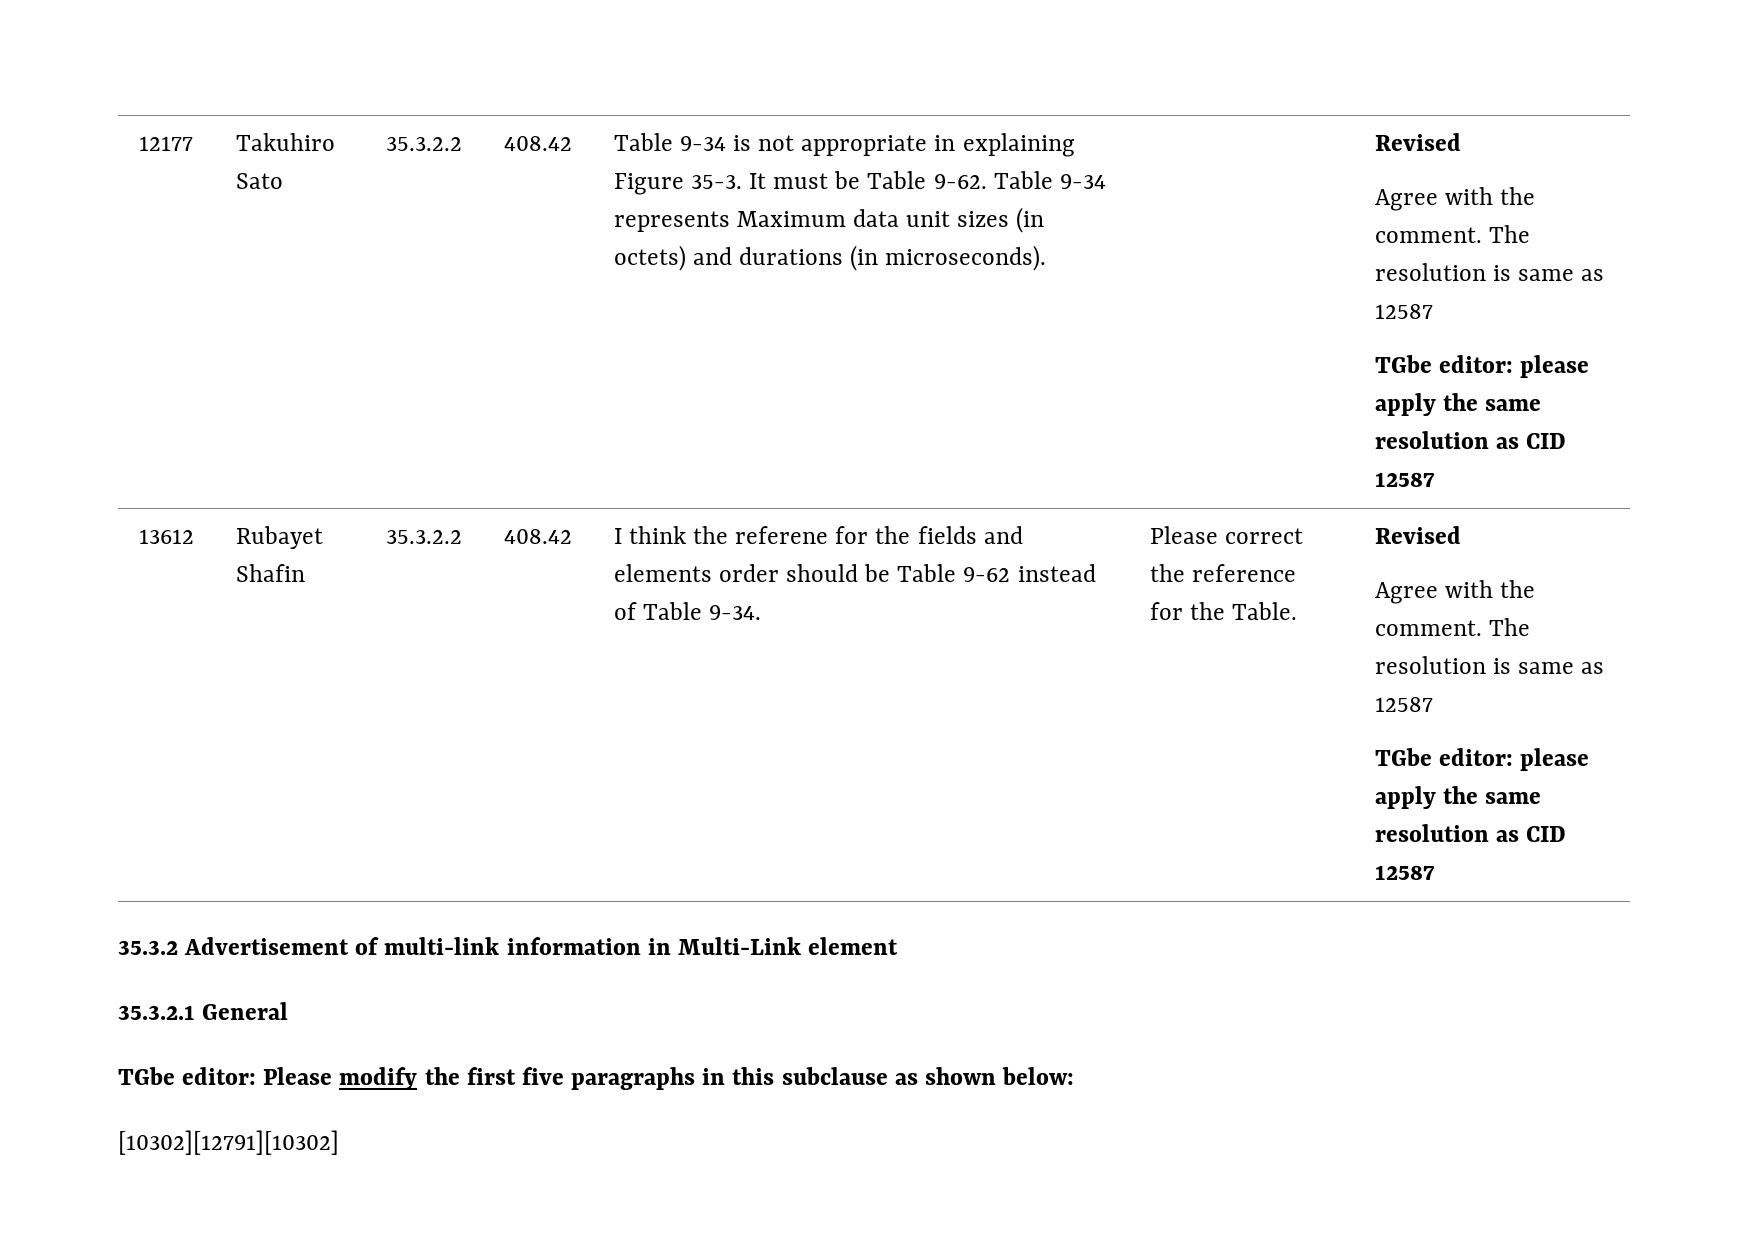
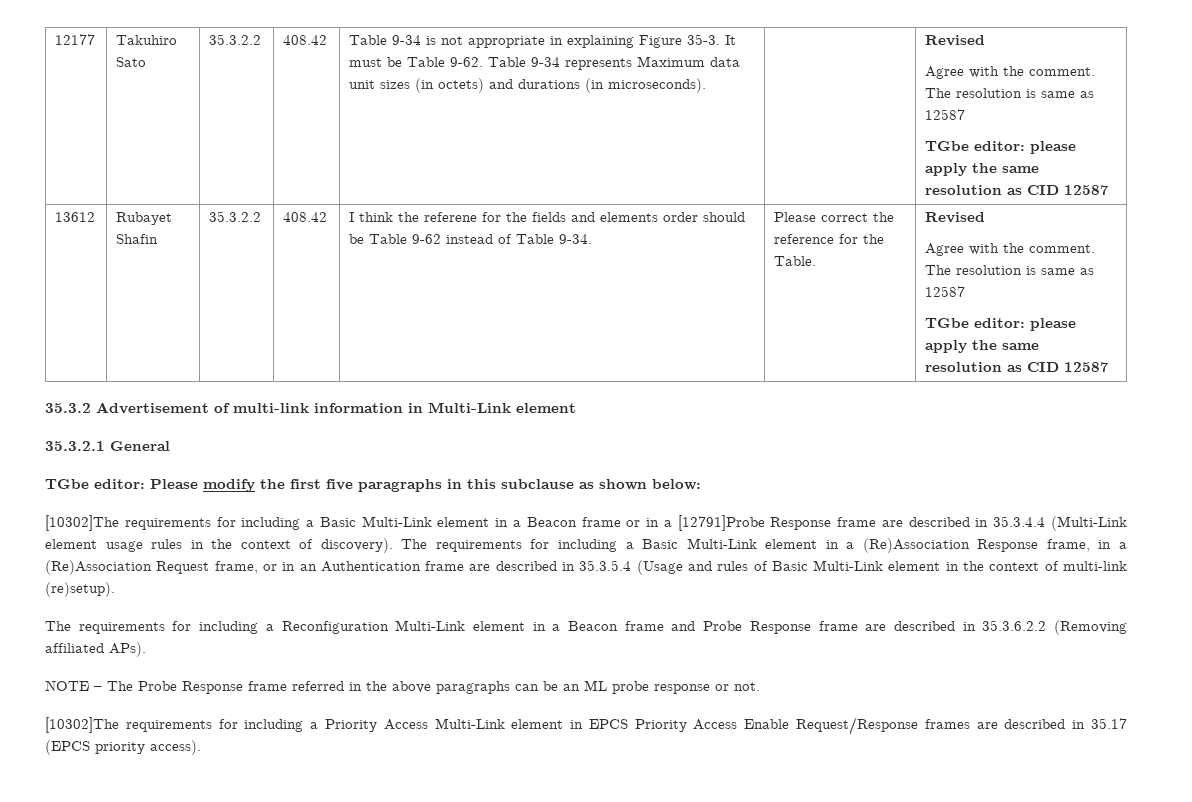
- [10302][12791][10302]
+ [10302]The requirements for including a Basic Multi-Link element in a Beacon frame or in a [12791]Probe Response frame are described in 35.3.4.4 (Multi-Link element usage rules in the context of discovery). The requirements for including a Basic Multi-Link element in a (Re)Association Response frame, in a (Re)Association Request frame, or in an Authentication frame are described in 35.3.5.4 (Usage and rules of Basic Multi-Link element in the context of multi-link (re)setup).
+ The requirements for including a Reconfiguration Multi-Link element in a Beacon frame and Probe Response frame are described in 35.3.6.2.2 (Removing affiliated APs).
+ NOTE – The Probe Response frame referred in the above paragraphs can be an ML probe response or not.
+ [10302]The requirements for including a Priority Access Multi-Link element in EPCS Priority Access Enable Request/Response frames are described in 35.17 (EPCS priority access).

